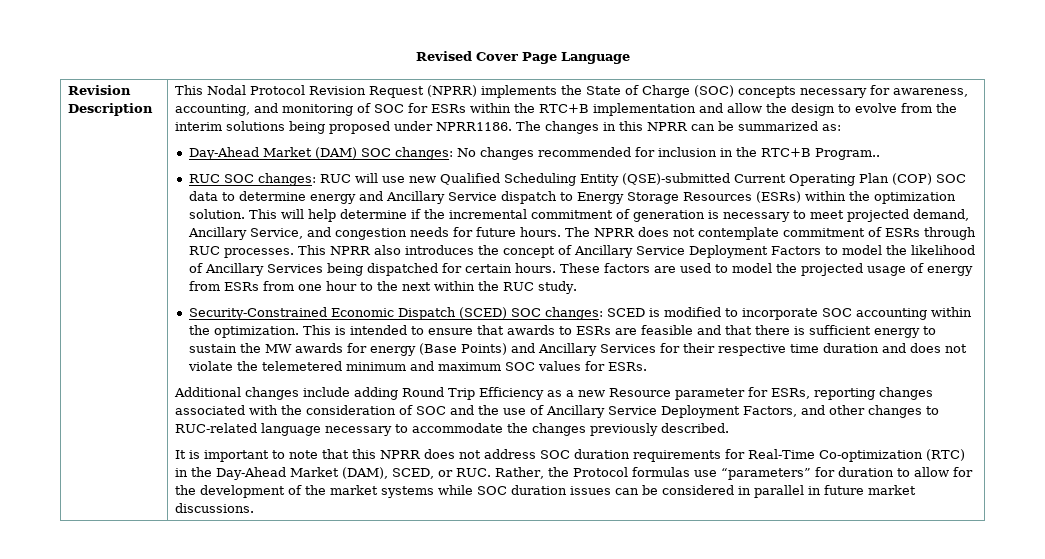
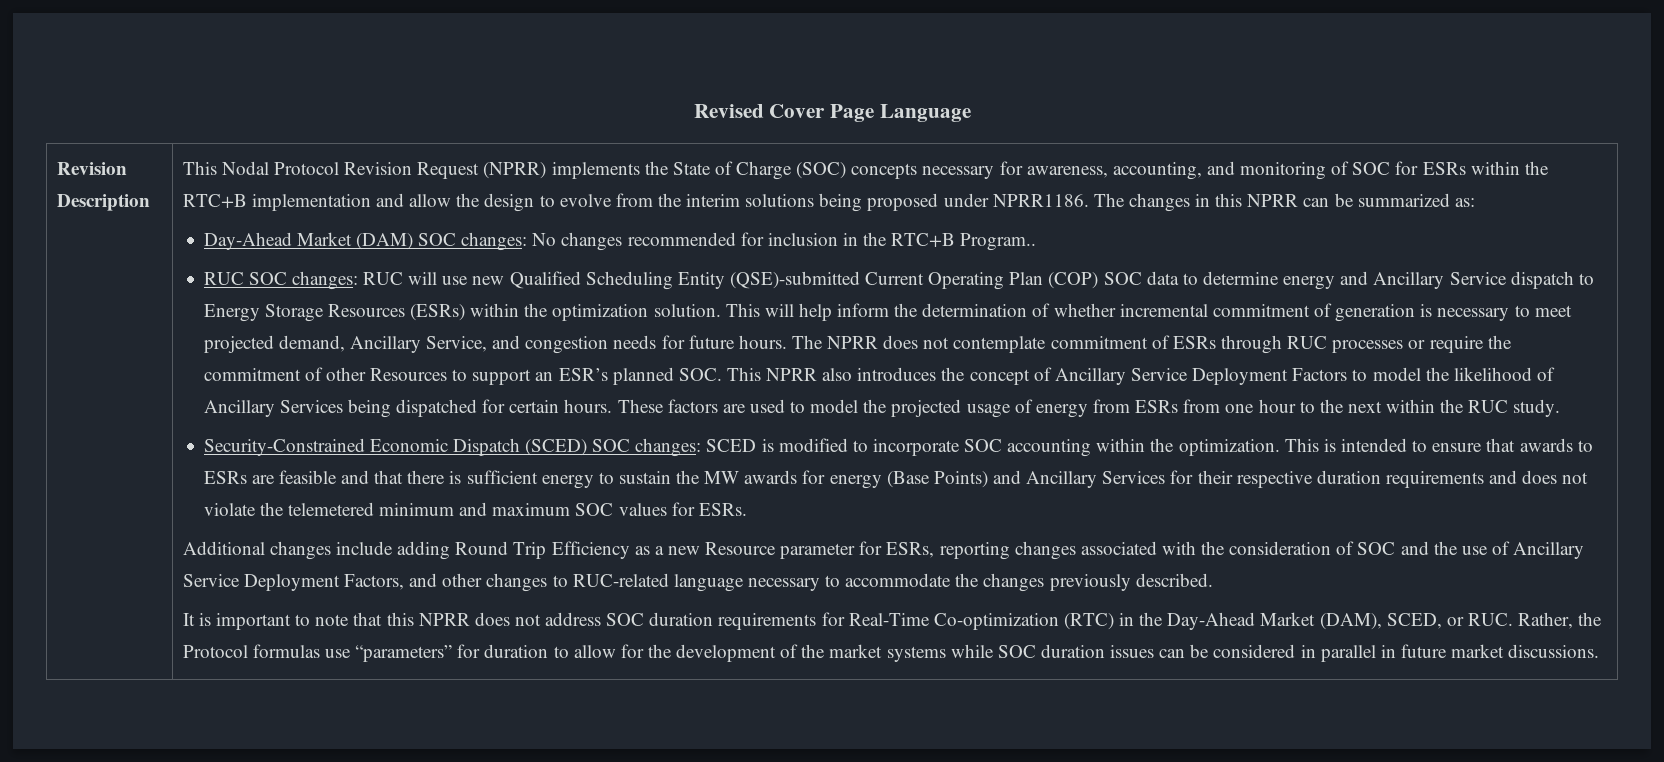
- This will help determine if the incremental commitment of generation is necessary to meet projected demand, Ancillary Service, and congestion needs for future hours.
+ This will help inform the determination of whether incremental commitment of generation is necessary to meet projected demand, Ancillary Service, and congestion needs for future hours.
- The NPRR does not contemplate commitment of ESRs through RUC processes. This NPRR also introduces the concept of Ancillary Service Deployment Factors to model the likelihood of Ancillary Services being dispatched for certain hours.
+ The NPRR does not contemplate commitment of ESRs through RUC processes or require the commitment of other Resources to support an ESR’s planned SOC. This NPRR also introduces the concept of Ancillary Service Deployment Factors to model the likelihood of Ancillary Services being dispatched for certain hours.
- This is intended to ensure that awards to ESRs are feasible and that there is sufficient energy to sustain the MW awards for energy (Base Points) and Ancillary Services for their respective time duration and does not violate the telemetered minimum and maximum SOC values for ESRs.
+ This is intended to ensure that awards to ESRs are feasible and that there is sufficient energy to sustain the MW awards for energy (Base Points) and Ancillary Services for their respective duration requirements and does not violate the telemetered minimum and maximum SOC values for ESRs.

